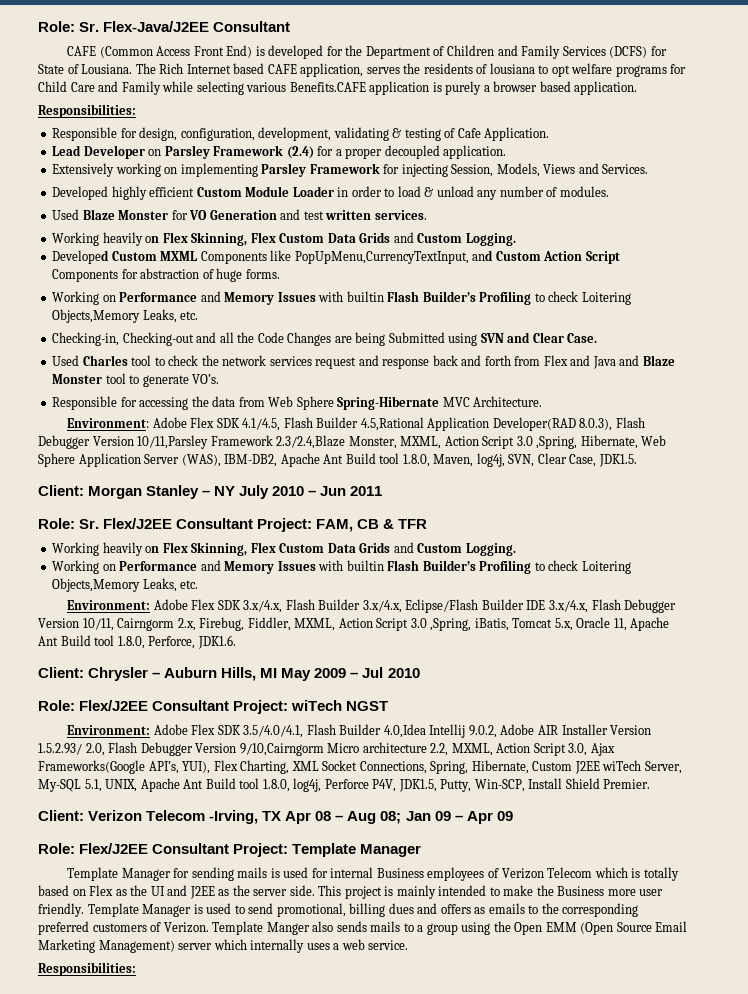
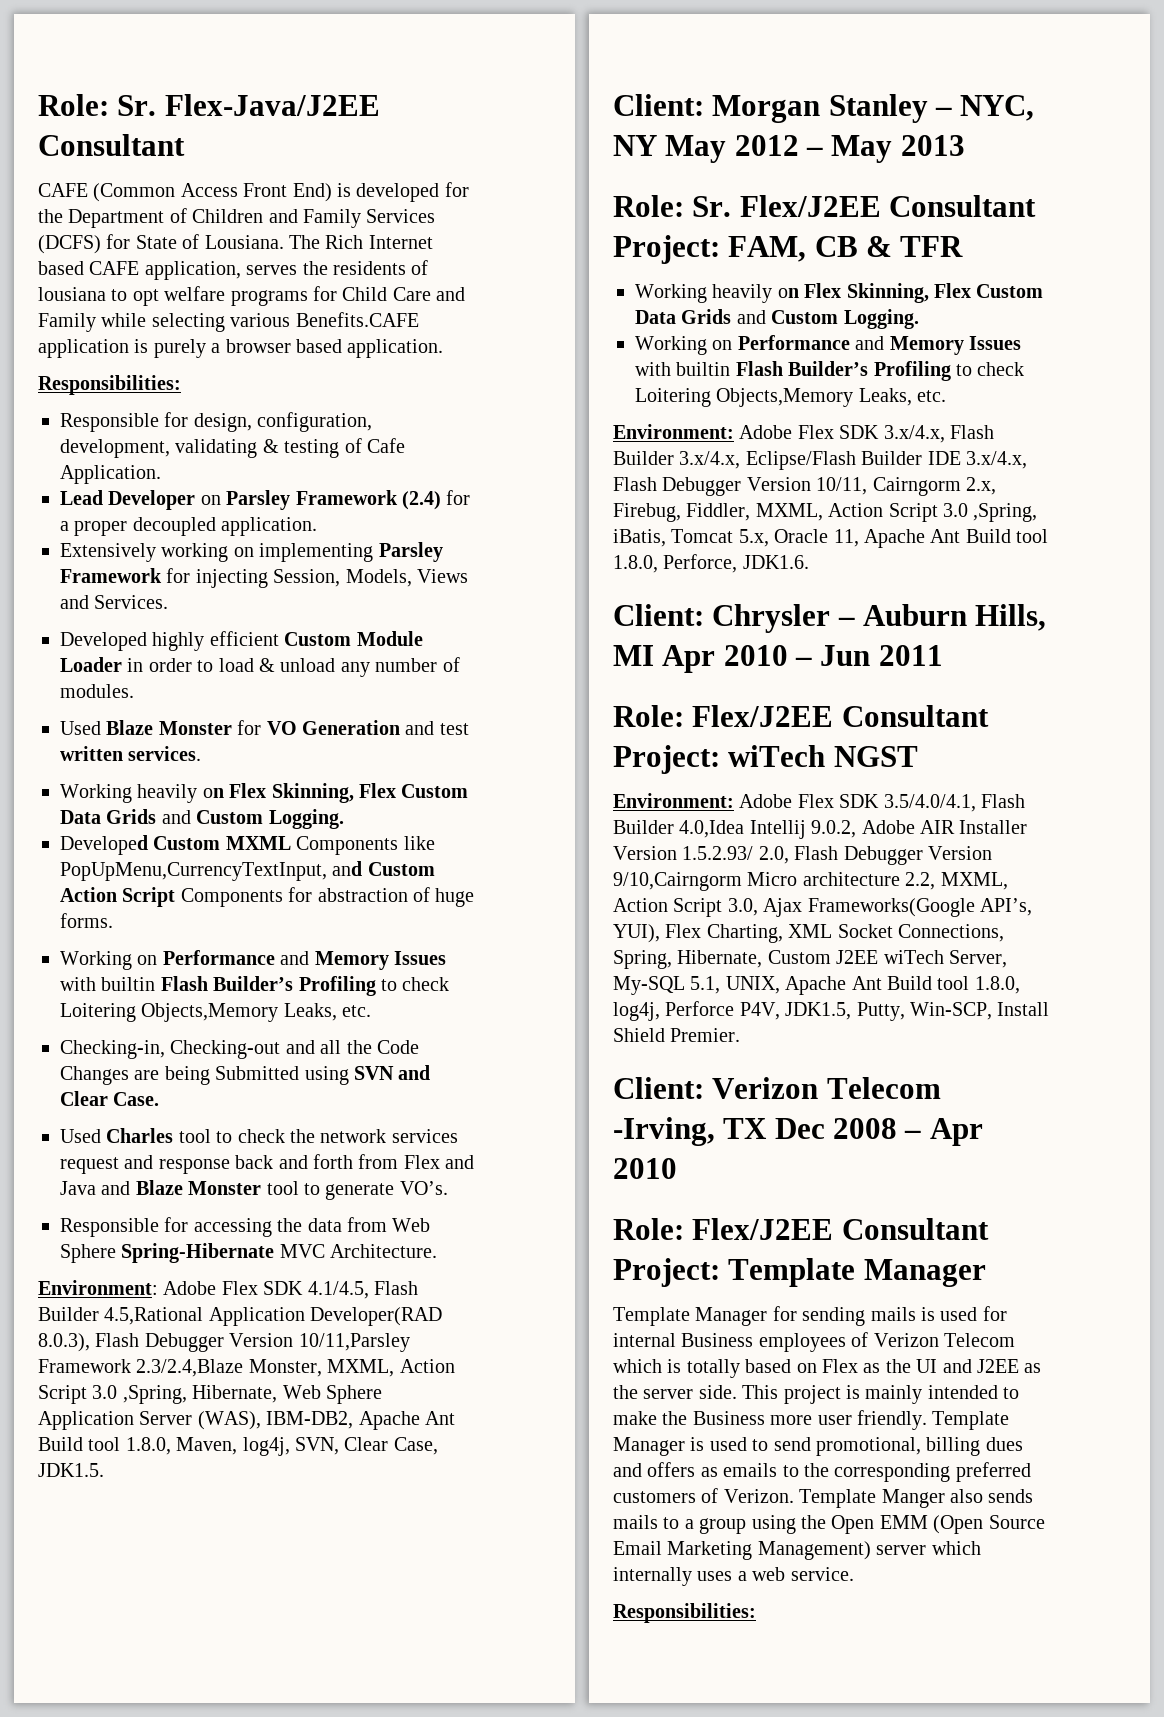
- Client: Morgan Stanley – NY July 2010 – Jun 2011
+ Client: Morgan Stanley – NYC, NY May 2012 – May 2013
- Client: Chrysler – Auburn Hills, MI May 2009 – Jul 2010
+ Client: Chrysler – Auburn Hills, MI Apr 2010 – Jun 2011
- Client: Verizon Telecom -Irving, TX Apr 08 – Aug 08; Jan 09 – Apr 09
+ Client: Verizon Telecom -Irving, TX Dec 2008 – Apr 2010

